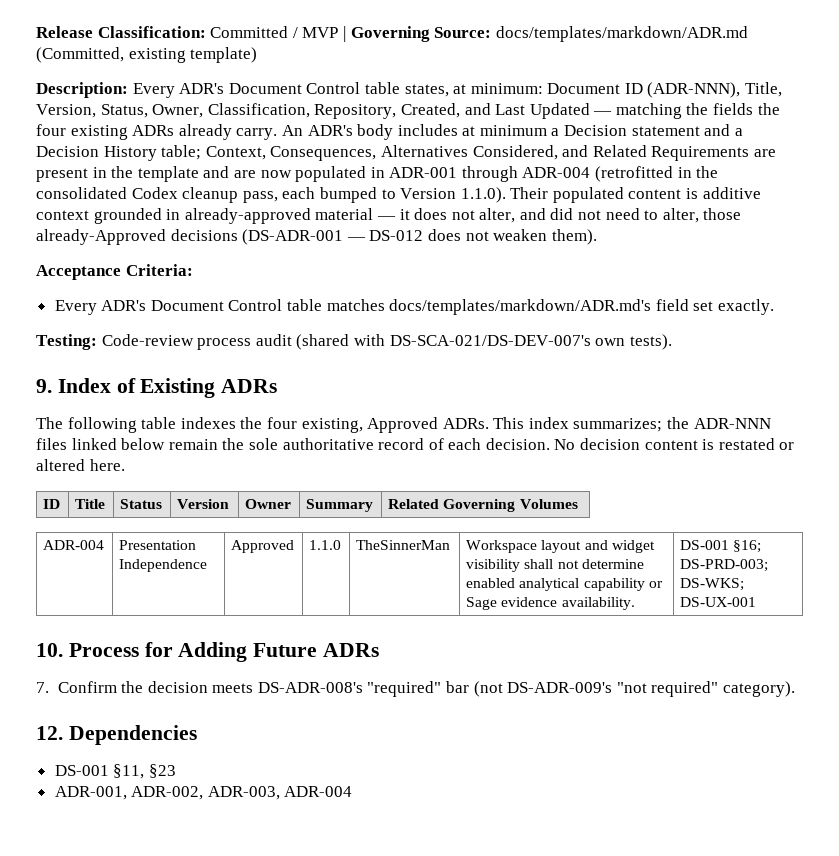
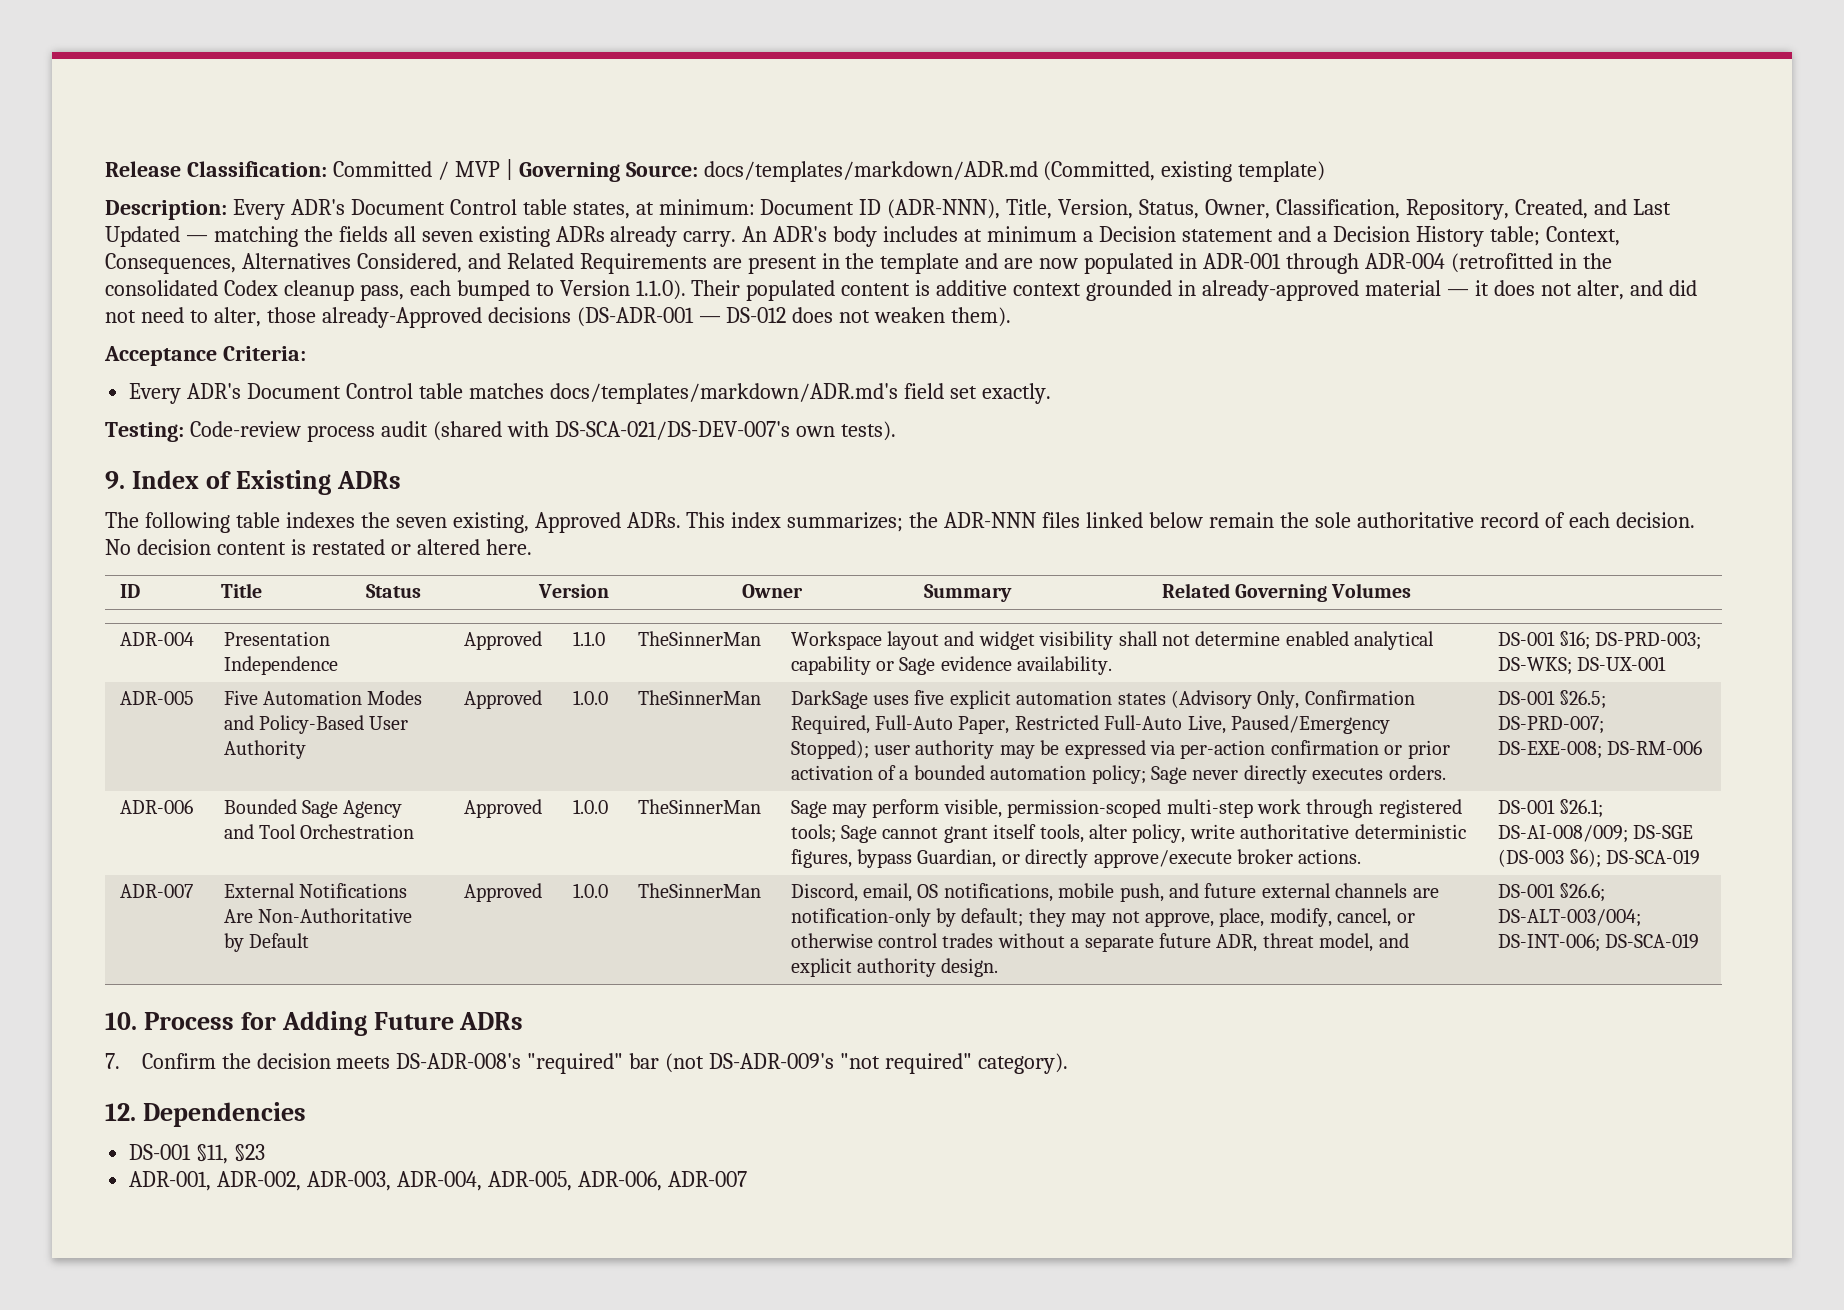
- Description: Every ADR's Document Control table states, at minimum: Document ID (ADR-NNN), Title, Version, Status, Owner, Classification, Repository, Created, and Last Updated — matching the fields the four existing ADRs already carry.
+ Description: Every ADR's Document Control table states, at minimum: Document ID (ADR-NNN), Title, Version, Status, Owner, Classification, Repository, Created, and Last Updated — matching the fields all seven existing ADRs already carry.
- The following table indexes the four existing, Approved ADRs.
+ The following table indexes the seven existing, Approved ADRs.
+ ADR-005 | Five Automation Modes and Policy-Based User Authority | Approved | 1.0.0 | TheSinnerMan | DarkSage uses five explicit automation states (Advisory Only, Confirmation Required, Full-Auto Paper, Restricted Full-Auto Live, Paused/Emergency Stopped); user authority may be expressed via per-action confirmation or prior activation of a bounded automation policy; Sage never directly executes orders. | DS-001 §26.5; DS-PRD-007; DS-EXE-008; DS-RM-006
+ ADR-006 | Bounded Sage Agency and Tool Orchestration | Approved | 1.0.0 | TheSinnerMan | Sage may perform visible, permission-scoped multi-step work through registered tools; Sage cannot grant itself tools, alter policy, write authoritative deterministic figures, bypass Guardian, or directly approve/execute broker actions. | DS-001 §26.1; DS-AI-008/009; DS-SGE (DS-003 §6); DS-SCA-019
+ ADR-007 | External Notifications Are Non-Authoritative by Default | Approved | 1.0.0 | TheSinnerMan | Discord, email, OS notifications, mobile push, and future external channels are notification-only by default; they may not approve, place, modify, cancel, or otherwise control trades without a separate future ADR, threat model, and explicit authority design. | DS-001 §26.6; DS-ALT-003/004; DS-INT-006; DS-SCA-019
- ADR-001, ADR-002, ADR-003, ADR-004
+ ADR-001, ADR-002, ADR-003, ADR-004, ADR-005, ADR-006, ADR-007

